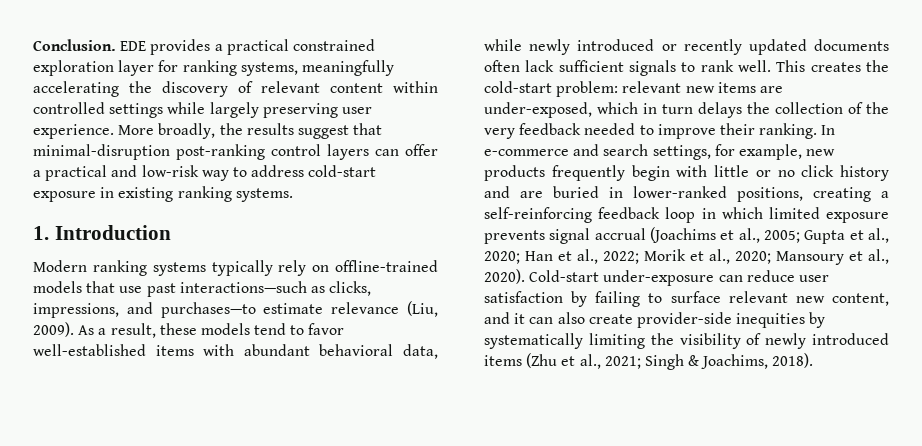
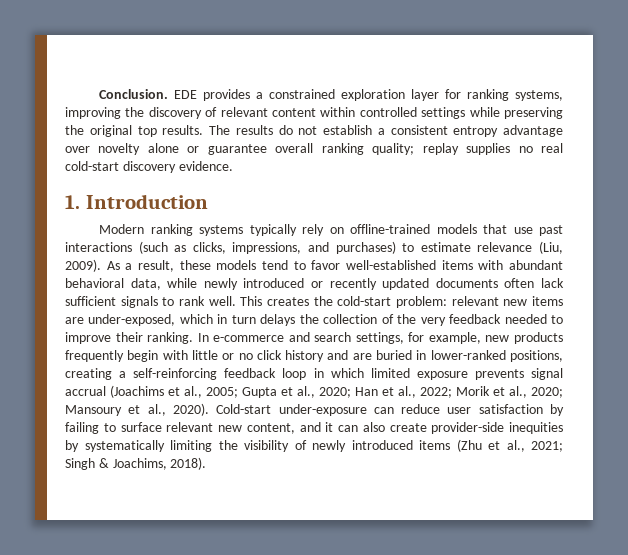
- EDE provides a practical constrained exploration layer for ranking systems, meaningfully accelerating the discovery of relevant content within controlled settings while largely preserving user experience. More broadly, the results suggest that minimal-disruption post-ranking control layers can offer a practical and low-risk way to address cold-start exposure in existing ranking systems.
+ EDE provides a constrained exploration layer for ranking systems, improving the discovery of relevant content within controlled settings while preserving the original top results. The results do not establish a consistent entropy advantage over novelty alone or guarantee overall ranking quality; replay supplies no real cold-start discovery evidence.
- Modern ranking systems typically rely on offline-trained models that use past interactions—such as clicks, impressions, and purchases—to estimate relevance (Liu, 2009).
+ Modern ranking systems typically rely on offline-trained models that use past interactions (such as clicks, impressions, and purchases) to estimate relevance (Liu, 2009).

